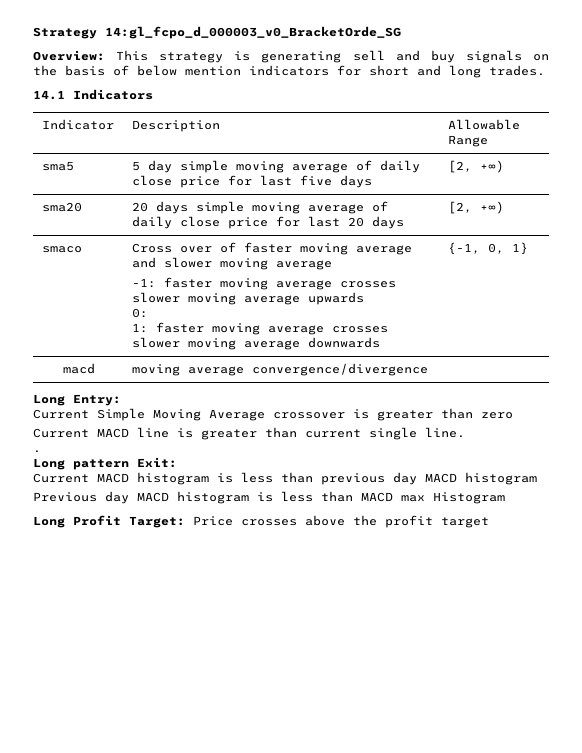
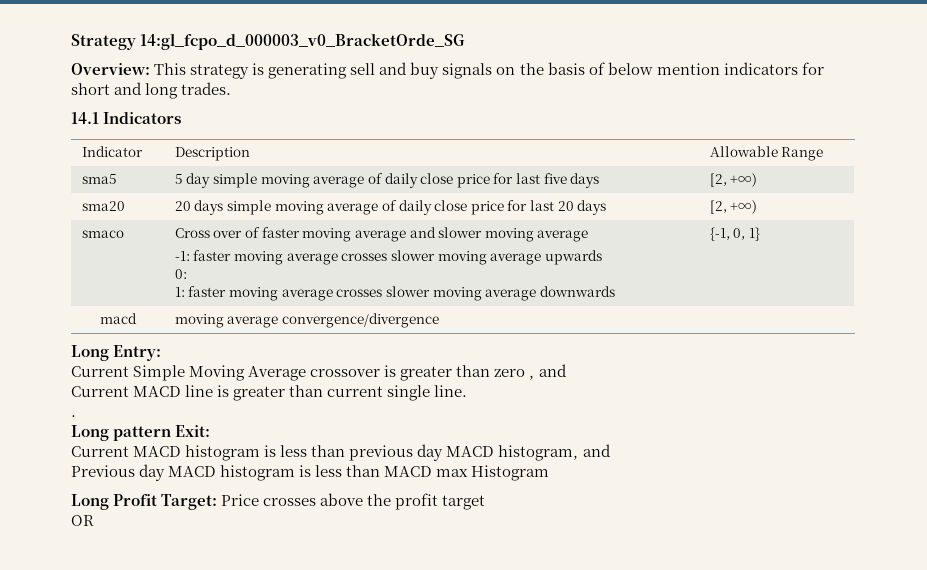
- Current Simple Moving Average crossover is greater than zero
+ Current Simple Moving Average crossover is greater than zero , and
- Current MACD histogram is less than previous day MACD histogram
+ Current MACD histogram is less than previous day MACD histogram, and
+ OR

